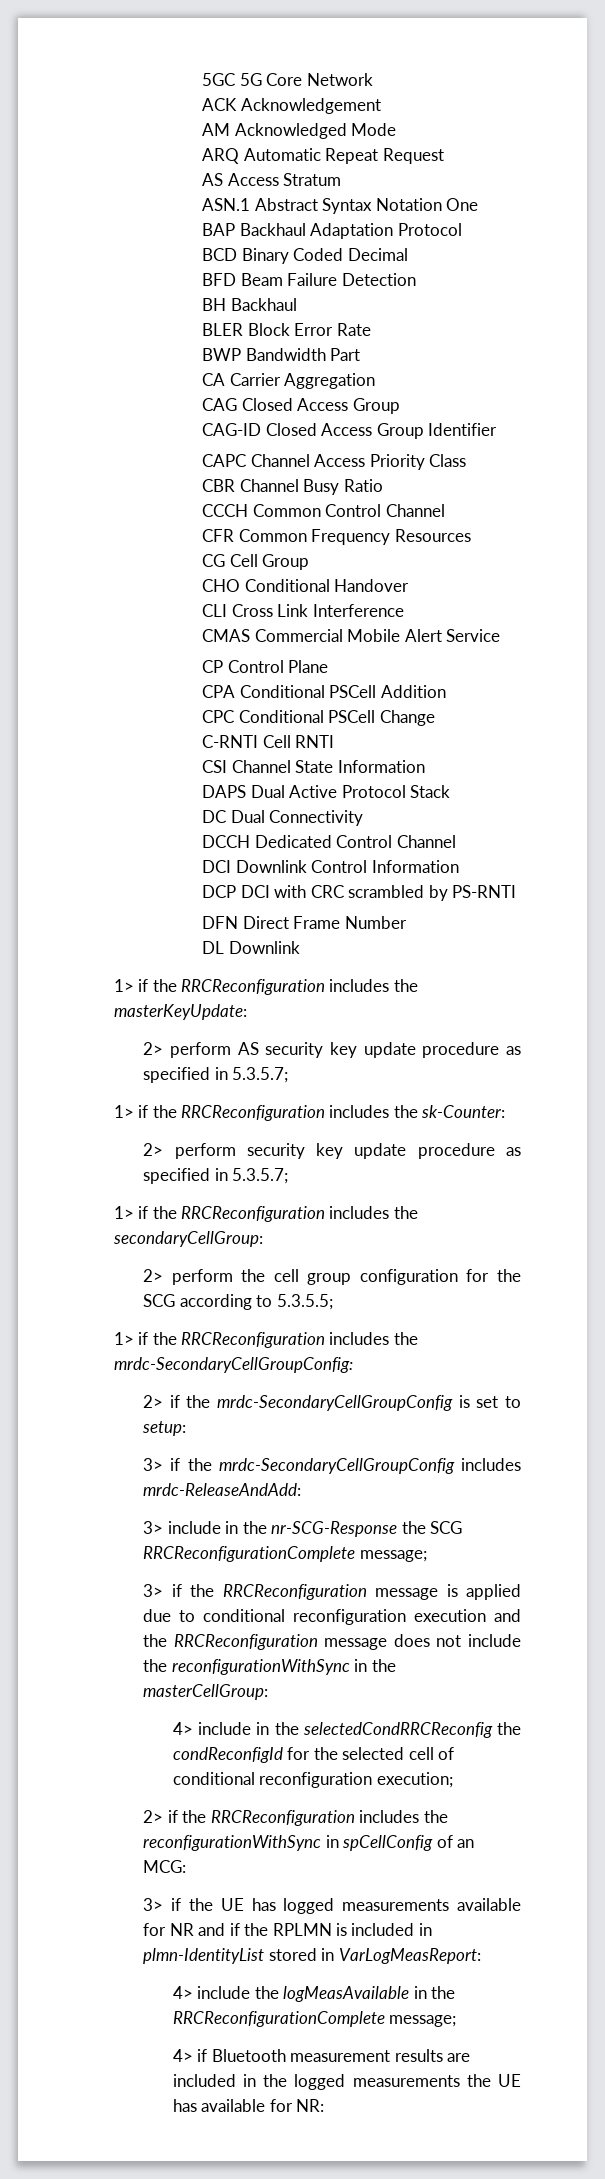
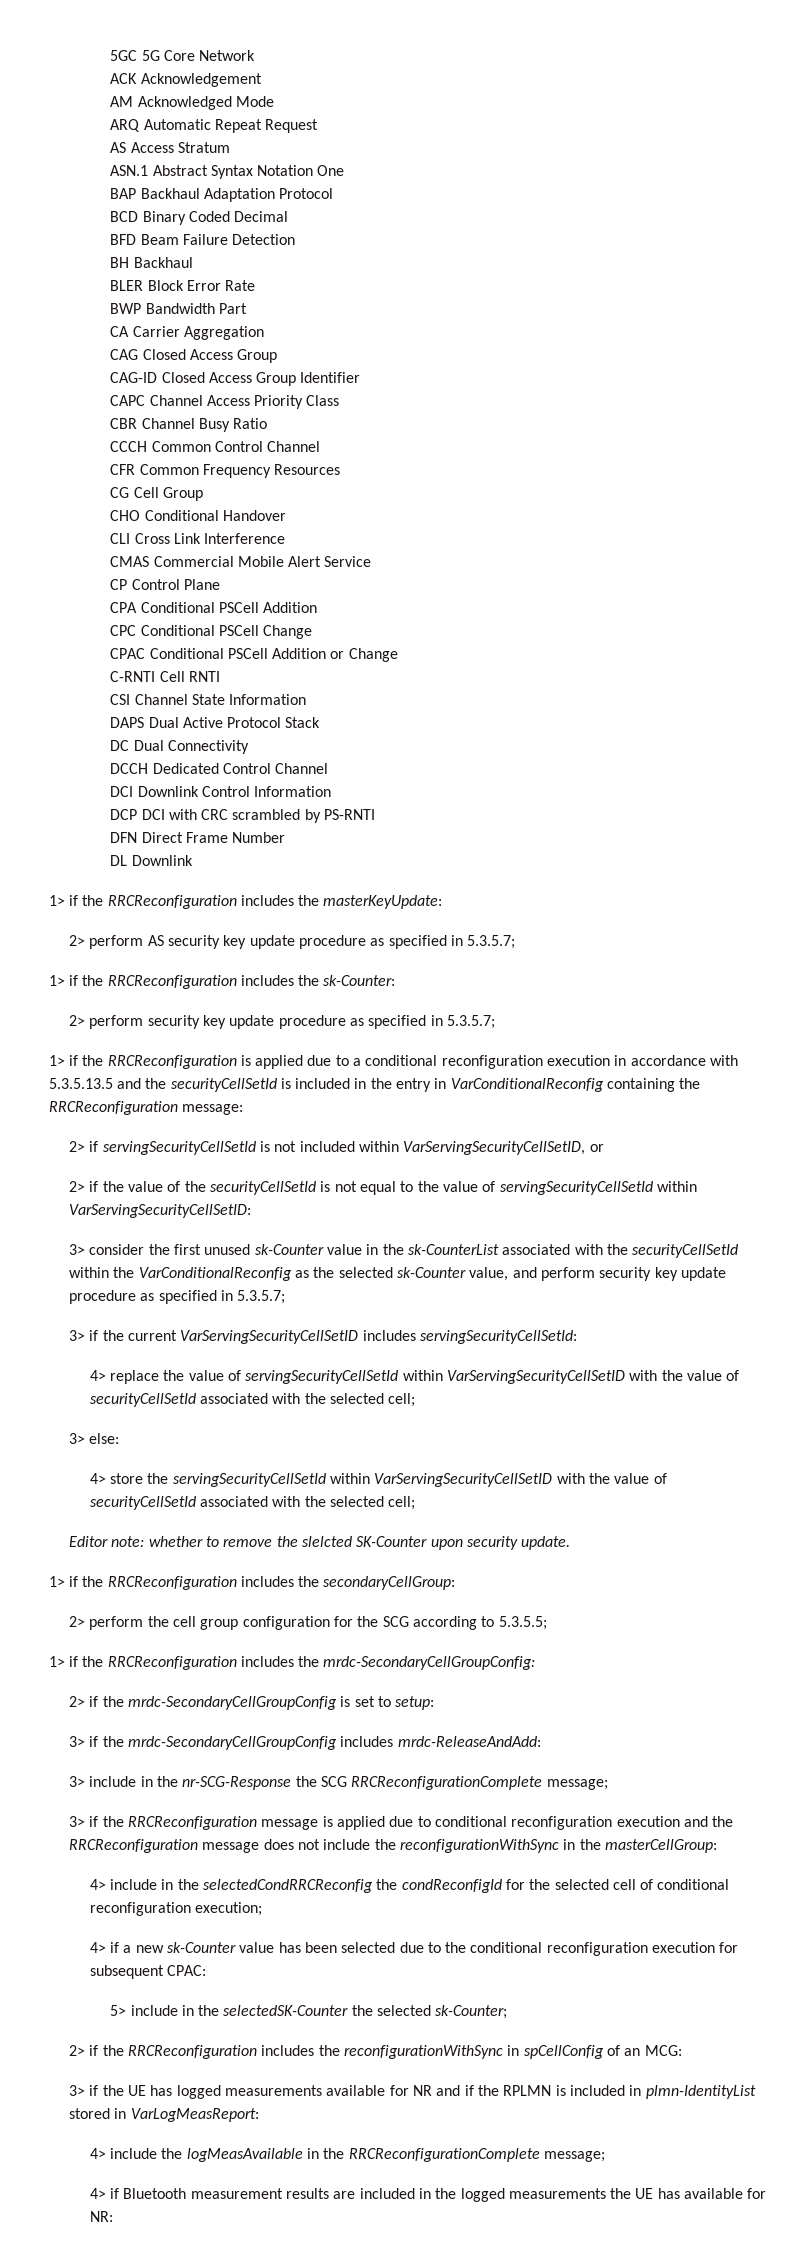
+ CPAC Conditional PSCell Addition or Change
+ 1> if the RRCReconfiguration is applied due to a conditional reconfiguration execution in accordance with 5.3.5.13.5 and the securityCellSetId is included in the entry in VarConditionalReconfig containing the RRCReconfiguration message:
+ 2> if servingSecurityCellSetId is not included within VarServingSecurityCellSetID, or
+ 2> if the value of the securityCellSetId is not equal to the value of servingSecurityCellSetId within VarServingSecurityCellSetID:
+ 3> consider the first unused sk-Counter value in the sk-CounterList associated with the securityCellSetId within the VarConditionalReconfig as the selected sk-Counter value, and perform security key update procedure as specified in 5.3.5.7;
+ 3> if the current VarServingSecurityCellSetID includes servingSecurityCellSetId:
+ 4> replace the value of servingSecurityCellSetId within VarServingSecurityCellSetID with the value of securityCellSetId associated with the selected cell;
+ 3> else:
+ 4> store the servingSecurityCellSetId within VarServingSecurityCellSetID with the value of securityCellSetId associated with the selected cell;
+ Editor note: whether to remove the slelcted SK-Counter upon security update.
+ 4> if a new sk-Counter value has been selected due to the conditional reconfiguration execution for subsequent CPAC:
+ 5> include in the selectedSK-Counter the selected sk-Counter;

